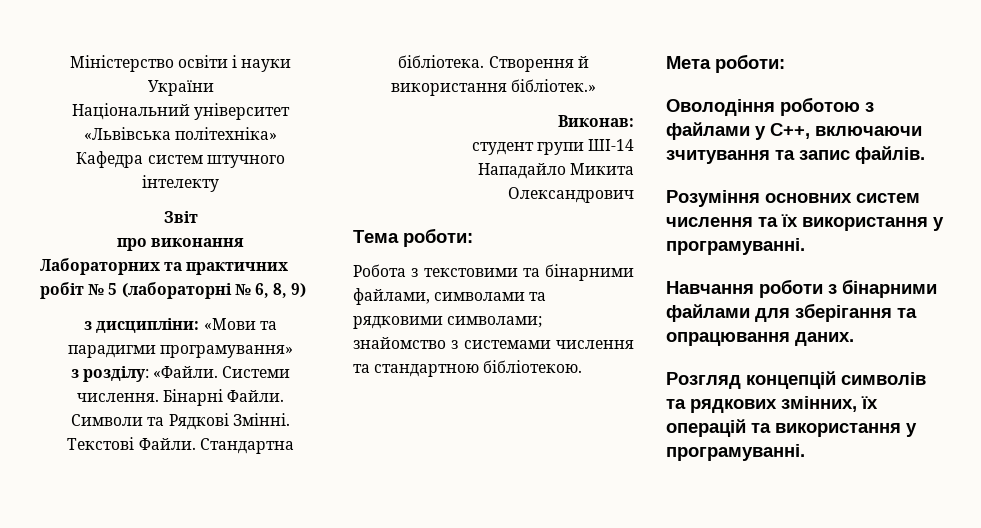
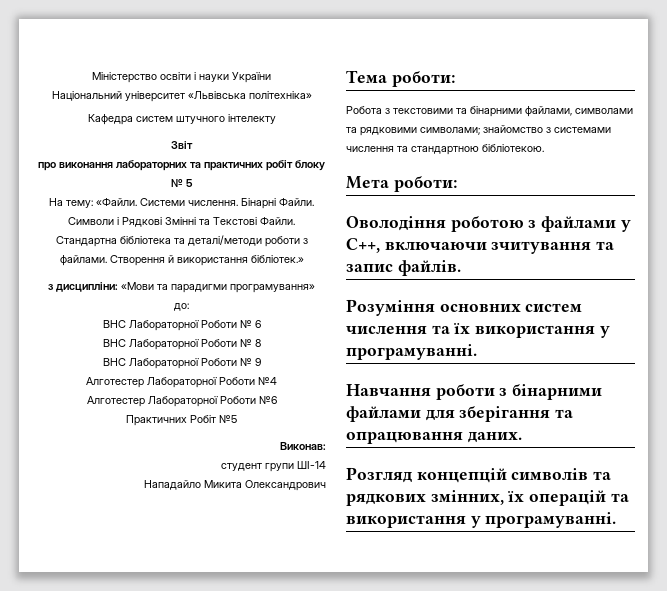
- про виконання
- Лабораторних та практичних робіт № 5 (лабораторні № 6, 8, 9)
+ про виконання лабораторних та практичних робіт блоку № 5
+ На тему: «Файли. Системи числення. Бінарні Файли. Символи і Рядкові Змінні та Текстові Файли. Стандартна бібліотека та деталі/методи роботи з файлами. Створення й використання бібліотек.»
- з розділу: «Файли. Системи числення. Бінарні Файли. Символи та Рядкові Змінні. Текстові Файли. Стандартна бібліотека. Створення й використання бібліотек.»
+ до:
+ ВНС Лабораторної Роботи № 6
+ ВНС Лабораторної Роботи № 8
+ ВНС Лабораторної Роботи № 9
+ Алготестер Лабораторної Роботи №4
+ Алготестер Лабораторної Роботи №6
+ Практичних Робіт №5

